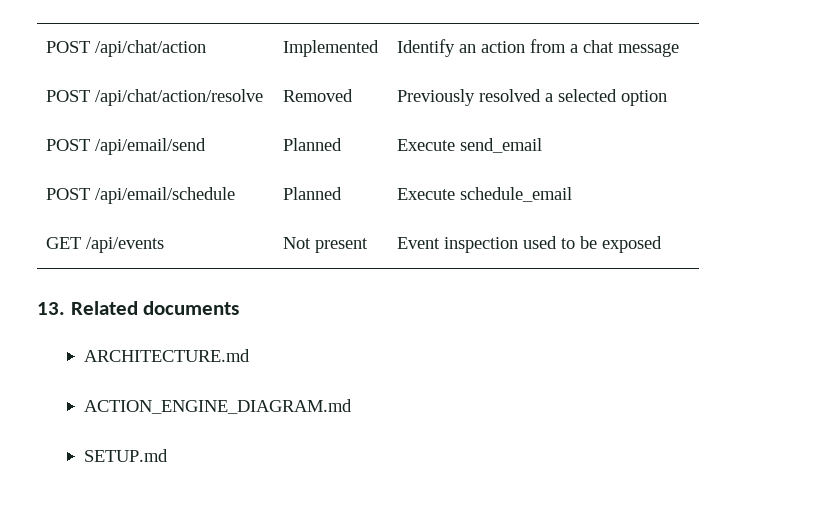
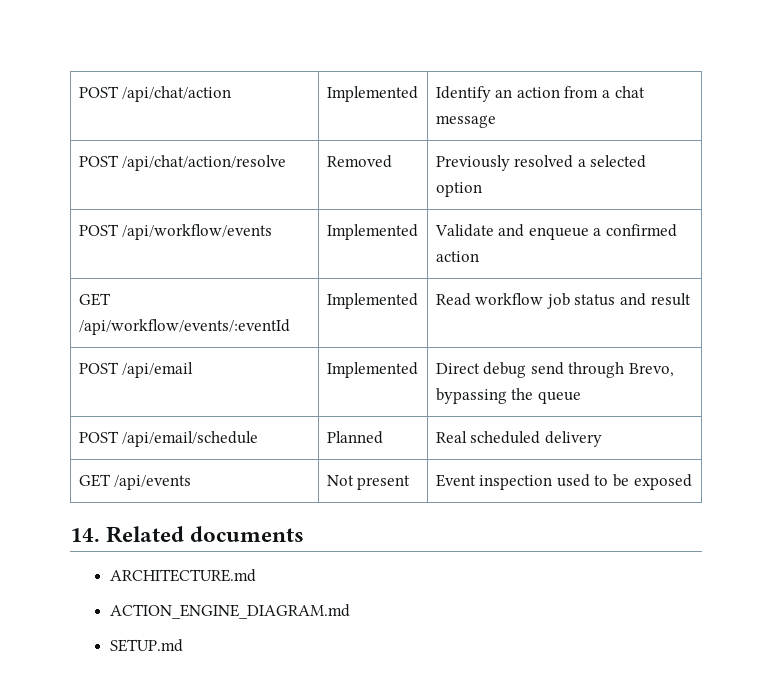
- POST /api/email/send | Planned | Execute send_email
+ POST /api/workflow/events | Implemented | Validate and enqueue a confirmed action
+ GET /api/workflow/events/:eventId | Implemented | Read workflow job status and result
+ POST /api/email | Implemented | Direct debug send through Brevo, bypassing the queue
- POST /api/email/schedule | Planned | Execute schedule_email
+ POST /api/email/schedule | Planned | Real scheduled delivery
- 13. Related documents
+ 14. Related documents

